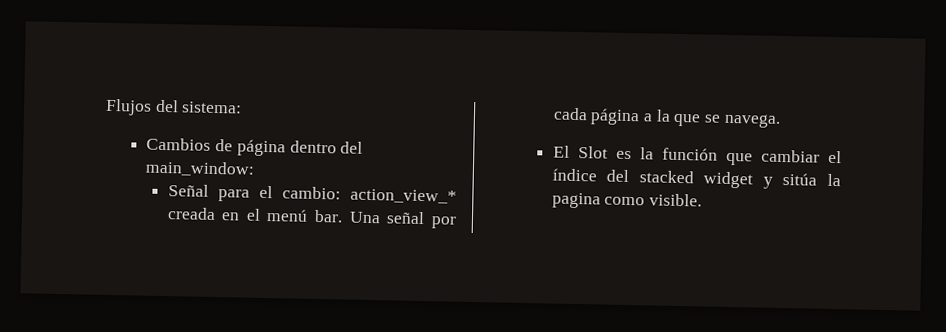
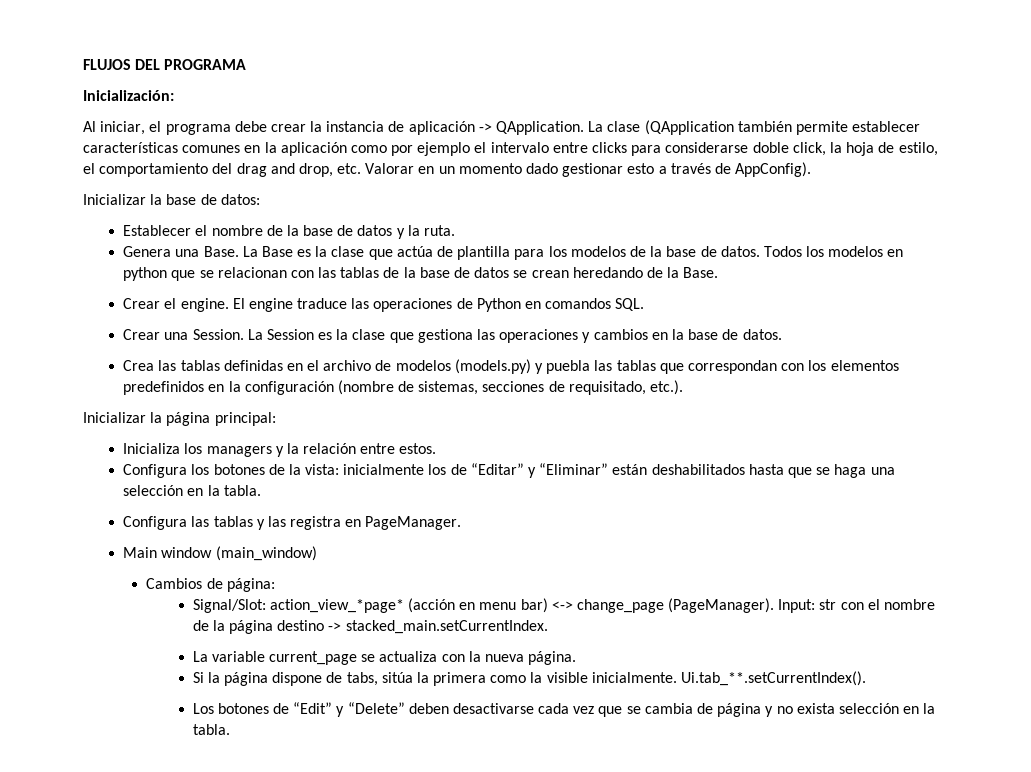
- Flujos del sistema:
- Cambios de página dentro del main_window:
- Señal para el cambio: action_view_* creada en el menú bar. Una señal por cada página a la que se navega.
- El Slot es la función que cambiar el índice del stacked widget y sitúa la pagina como visible.
+ FLUJOS DEL PROGRAMA
+ Inicialización:
+ Al iniciar, el programa debe crear la instancia de aplicación -> QApplication. La clase (QApplication también permite establecer características comunes en la aplicación como por ejemplo el intervalo entre clicks para considerarse doble click, la hoja de estilo, el comportamiento del drag and drop, etc. Valorar en un momento dado gestionar esto a través de AppConfig).
+ Inicializar la base de datos:
+ Establecer el nombre de la base de datos y la ruta.
+ Genera una Base. La Base es la clase que actúa de plantilla para los modelos de la base de datos. Todos los modelos en python que se relacionan con las tablas de la base de datos se crean heredando de la Base.
+ Crear el engine. El engine traduce las operaciones de Python en comandos SQL.
+ Crear una Session. La Session es la clase que gestiona las operaciones y cambios en la base de datos.
+ Crea las tablas definidas en el archivo de modelos (models.py) y puebla las tablas que correspondan con los elementos predefinidos en la configuración (nombre de sistemas, secciones de requisitado, etc.).
+ Inicializar la página principal:
+ Inicializa los managers y la relación entre estos.
+ Configura los botones de la vista: inicialmente los de “Editar” y “Eliminar” están deshabilitados hasta que se haga una selección en la tabla.
+ Configura las tablas y las registra en PageManager.
+ Main window (main_window)
+ Cambios de página:
+ Signal/Slot: action_view_*page* (acción en menu bar) <-> change_page (PageManager). Input: str con el nombre de la página destino -> stacked_main.setCurrentIndex.
+ La variable current_page se actualiza con la nueva página.
+ Si la página dispone de tabs, sitúa la primera como la visible inicialmente. Ui.tab_**.setCurrentIndex().
+ Los botones de “Edit” y “Delete” deben desactivarse cada vez que se cambia de página y no exista selección en la tabla.

